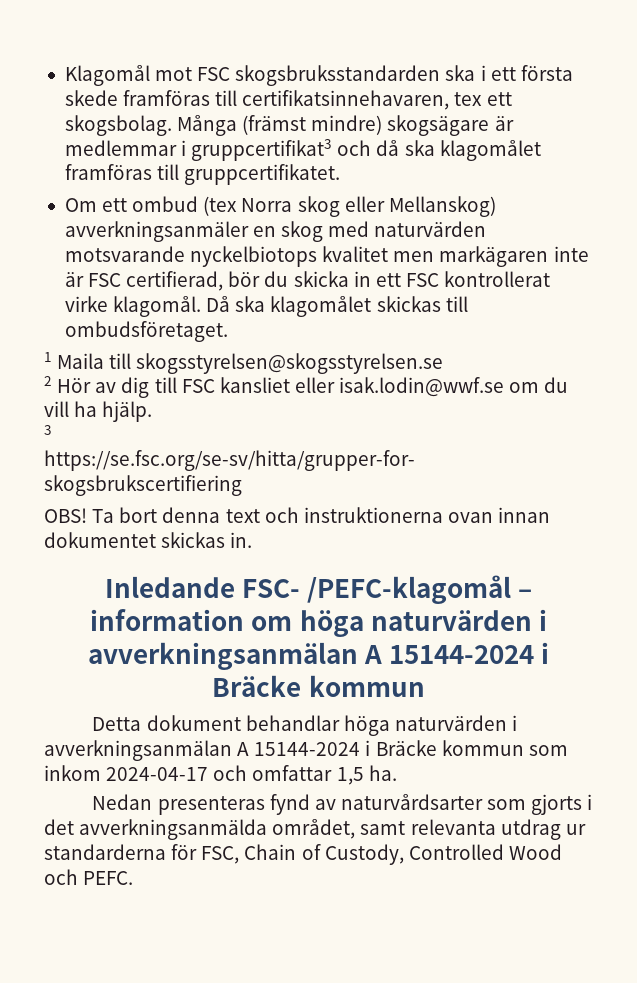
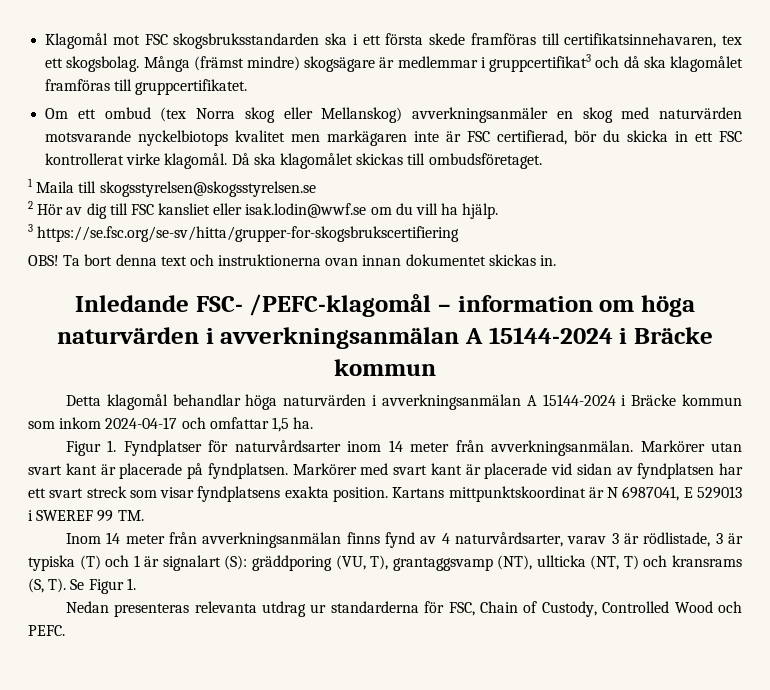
- Detta dokument behandlar höga naturvärden i avverkningsanmälan A 15144-2024 i Bräcke kommun som inkom 2024-04-17 och omfattar 1,5 ha.
+ Detta klagomål behandlar höga naturvärden i avverkningsanmälan A 15144-2024 i Bräcke kommun som inkom 2024-04-17 och omfattar 1,5 ha.
- Nedan presenteras fynd av naturvårdsarter som gjorts i det avverkningsanmälda området, samt relevanta utdrag ur standarderna för FSC, Chain of Custody, Controlled Wood och PEFC.
+ Figur 1. Fyndplatser för naturvårdsarter inom 14 meter från avverkningsanmälan. Markörer utan svart kant är placerade på fyndplatsen. Markörer med svart kant är placerade vid sidan av fyndplatsen har ett svart streck som visar fyndplatsens exakta position. Kartans mittpunktskoordinat är N 6987041, E 529013 i SWEREF 99 TM.
+ Inom 14 meter från avverkningsanmälan finns fynd av 4 naturvårdsarter, varav 3 är rödlistade, 3 är typiska (T) och 1 är signalart (S): gräddporing (VU, T), grantaggsvamp (NT), ullticka (NT, T) och kransrams (S, T). Se Figur 1.
+ Nedan presenteras relevanta utdrag ur standarderna för FSC, Chain of Custody, Controlled Wood och PEFC.

